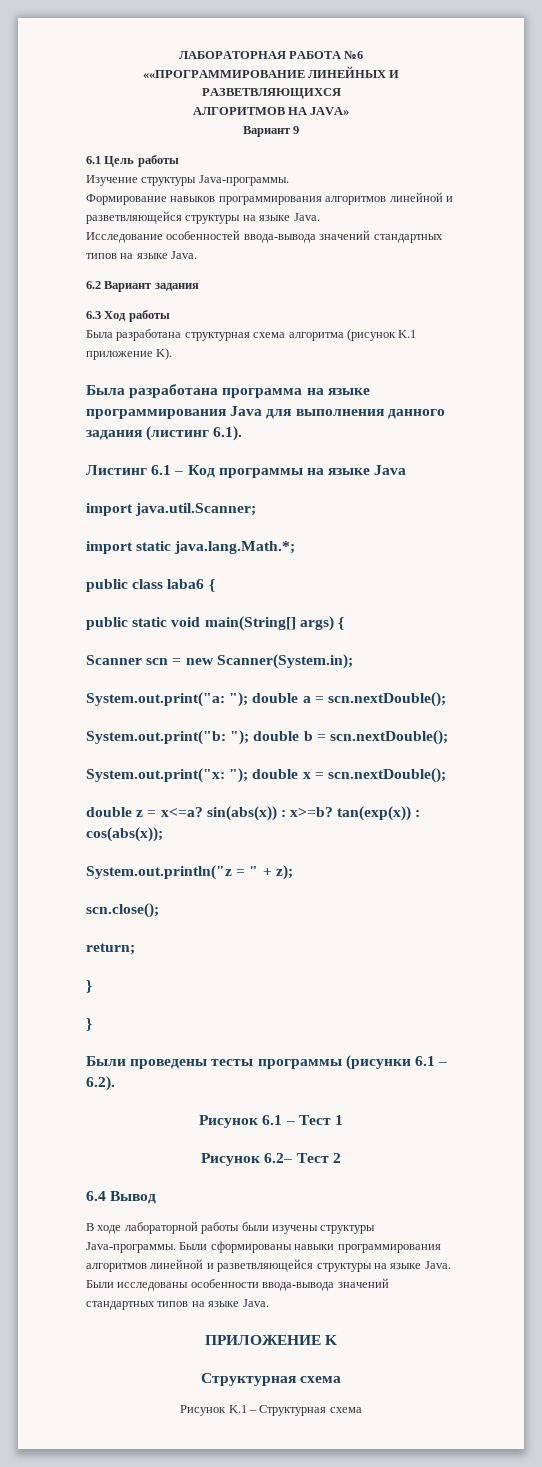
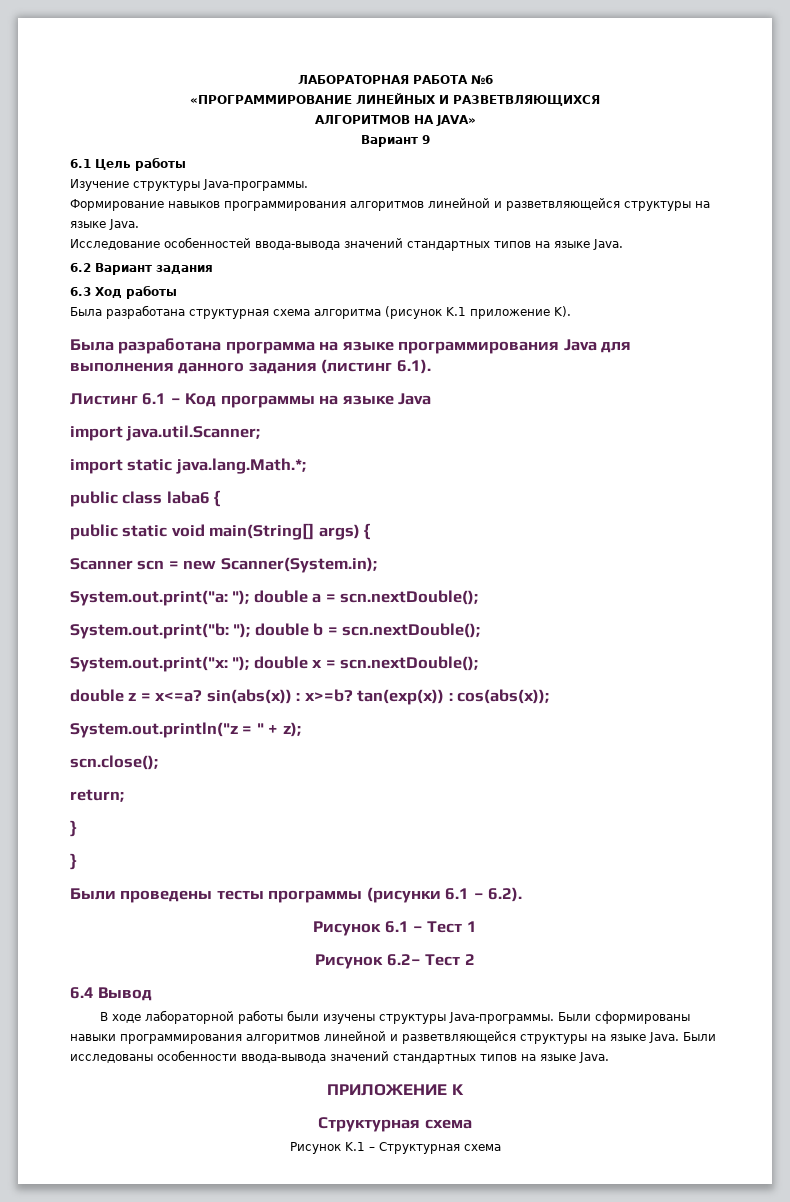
- ««ПРОГРАММИРОВАНИЕ ЛИНЕЙНЫХ И РАЗВЕТВЛЯЮЩИХСЯ
+ «ПРОГРАММИРОВАНИЕ ЛИНЕЙНЫХ И РАЗВЕТВЛЯЮЩИХСЯ

